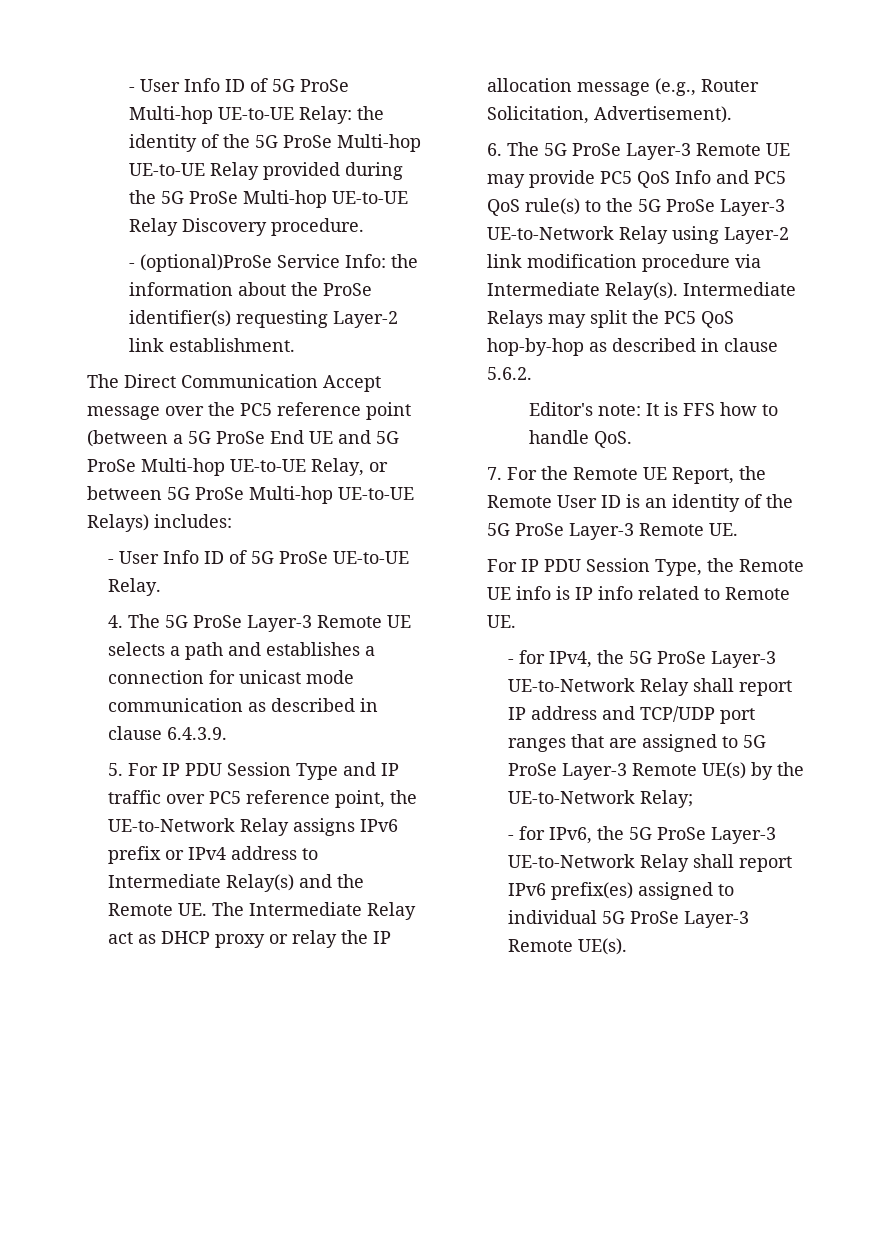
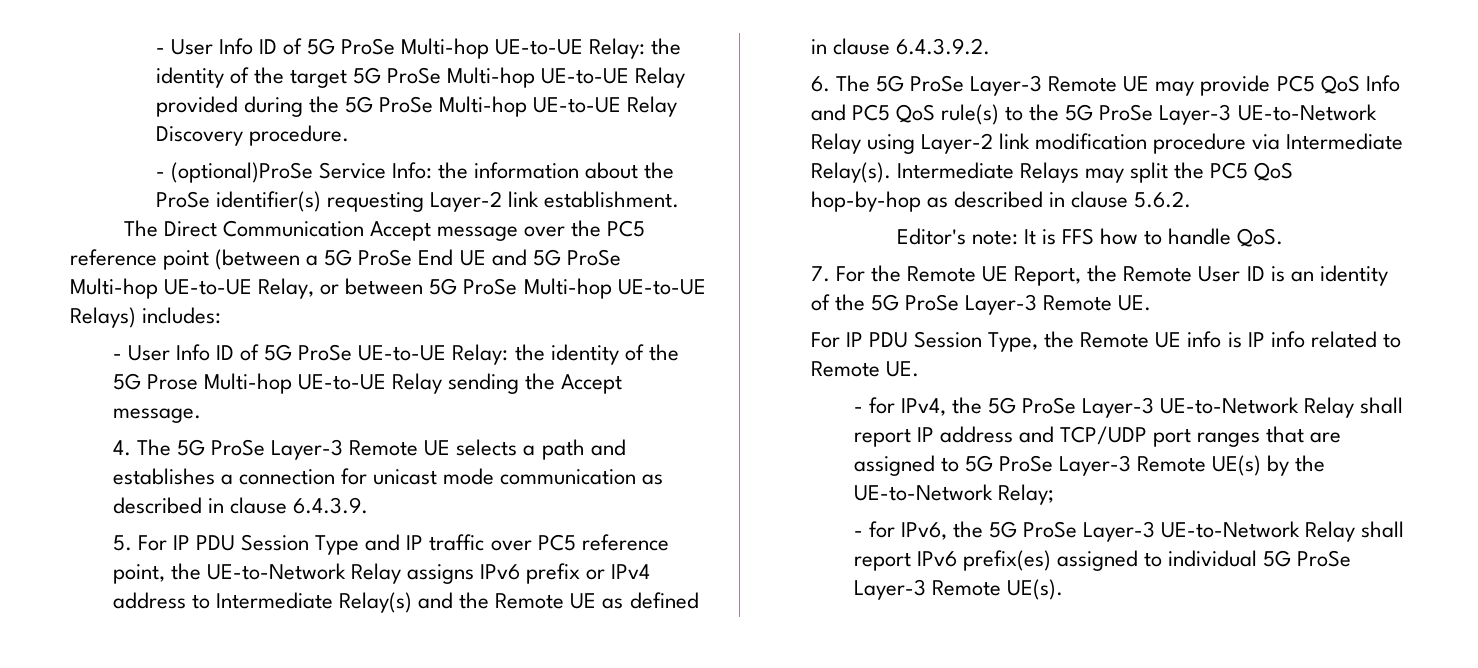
- - User Info ID of 5G ProSe Multi-hop UE-to-UE Relay: the identity of the 5G ProSe Multi-hop UE-to-UE Relay provided during the 5G ProSe Multi-hop UE-to-UE Relay Discovery procedure.
+ - User Info ID of 5G ProSe Multi-hop UE-to-UE Relay: the identity of the target 5G ProSe Multi-hop UE-to-UE Relay provided during the 5G ProSe Multi-hop UE-to-UE Relay Discovery procedure.
- - User Info ID of 5G ProSe UE-to-UE Relay.
+ - User Info ID of 5G ProSe UE-to-UE Relay: the identity of the 5G Prose Multi-hop UE-to-UE Relay sending the Accept message.
- 5. For IP PDU Session Type and IP traffic over PC5 reference point, the UE-to-Network Relay assigns IPv6 prefix or IPv4 address to Intermediate Relay(s) and the Remote UE. The Intermediate Relay act as DHCP proxy or relay the IP allocation message (e.g., Router Solicitation, Advertisement).
+ 5. For IP PDU Session Type and IP traffic over PC5 reference point, the UE-to-Network Relay assigns IPv6 prefix or IPv4 address to Intermediate Relay(s) and the Remote UE as defined in clause 6.4.3.9.2.

